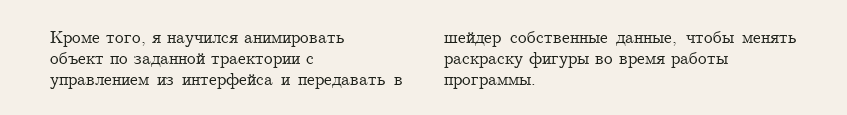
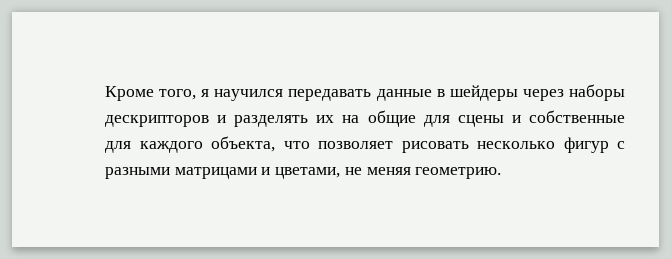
- Кроме того, я научился анимировать объект по заданной траектории с управлением из интерфейса и передавать в шейдер собственные данные, чтобы менять раскраску фигуры во время работы программы.
+ Кроме того, я научился передавать данные в шейдеры через наборы дескрипторов и разделять их на общие для сцены и собственные для каждого объекта, что позволяет рисовать несколько фигур с разными матрицами и цветами, не меняя геометрию.

